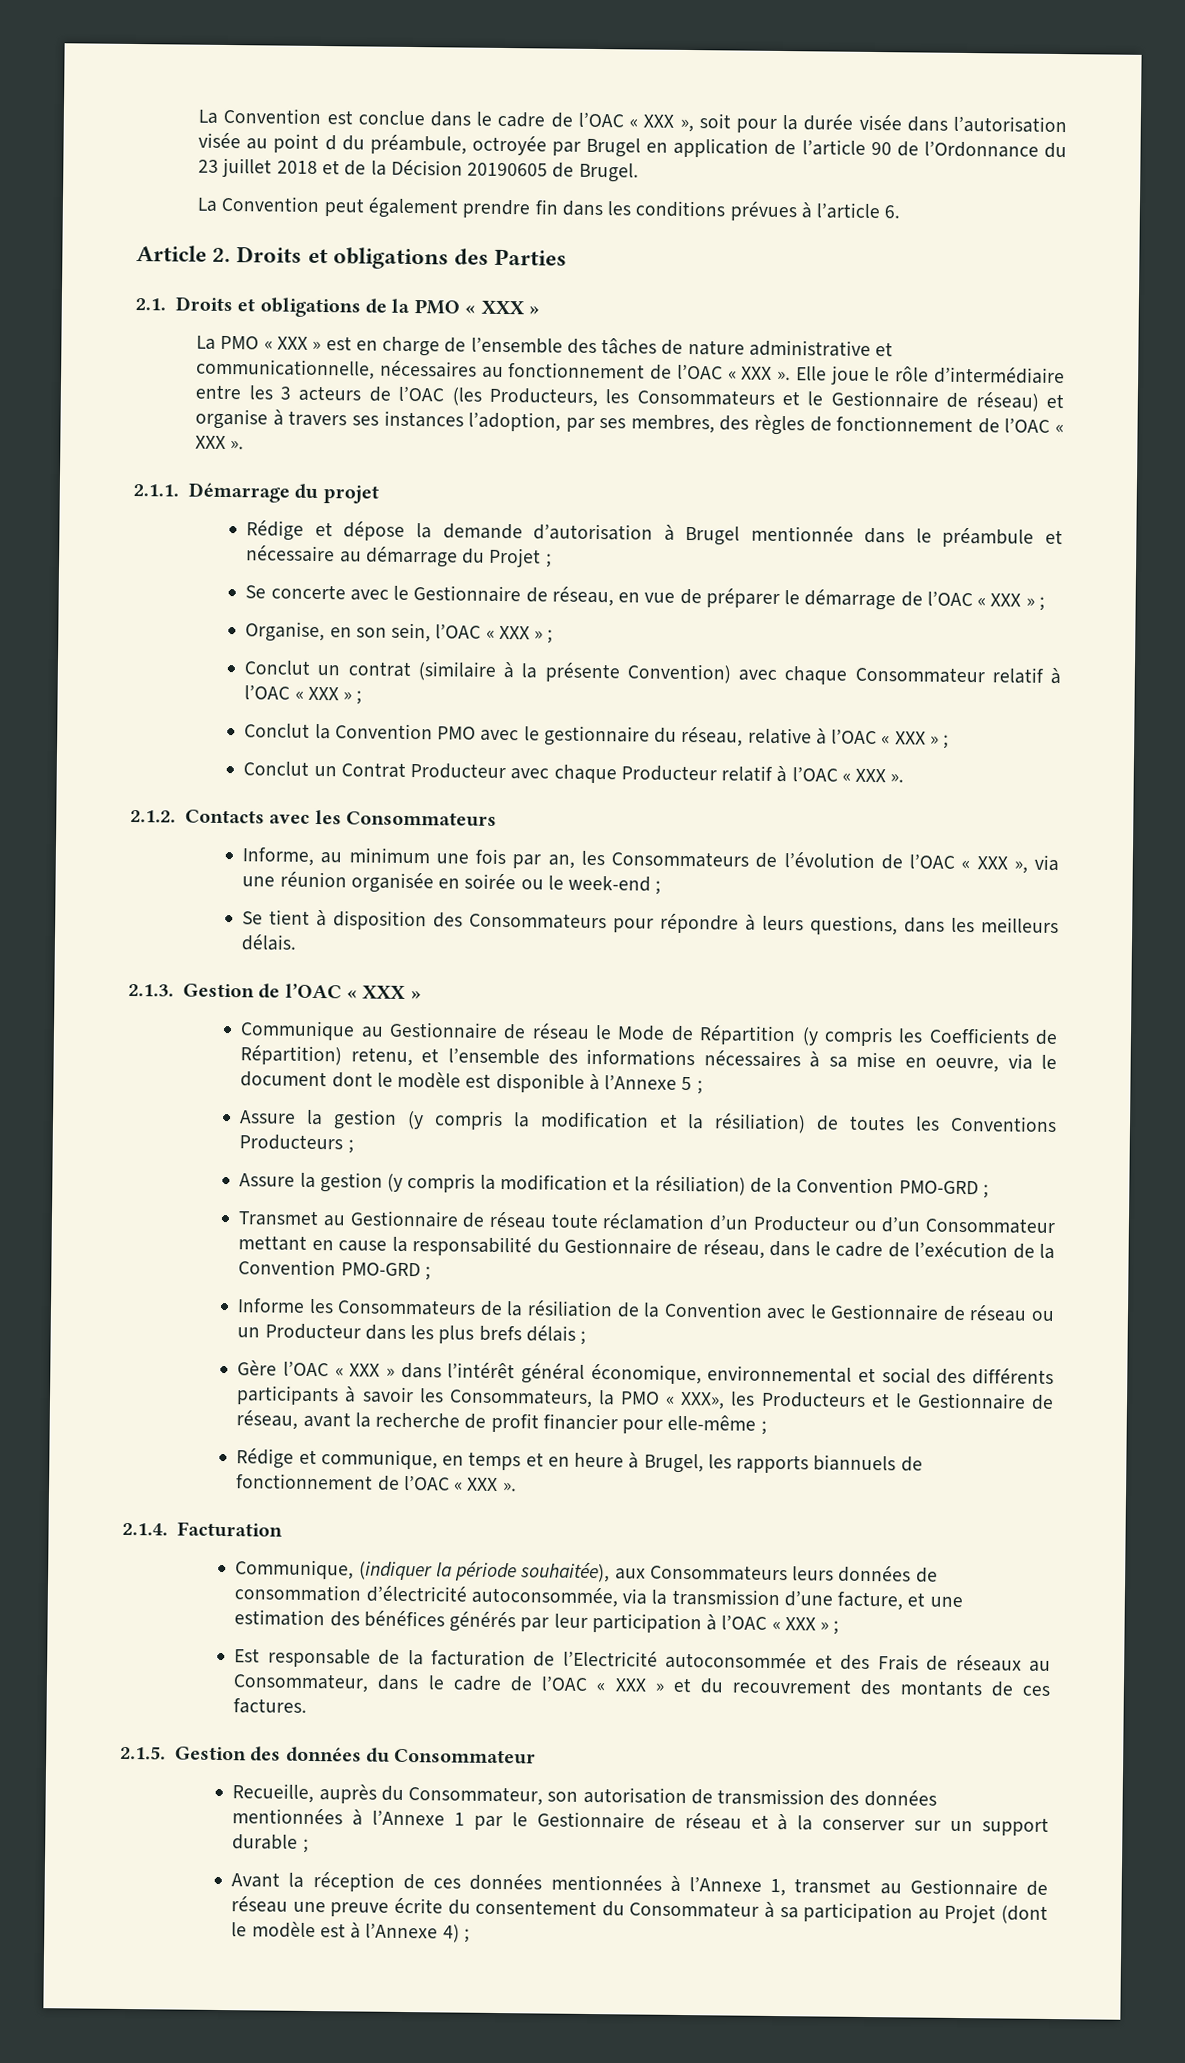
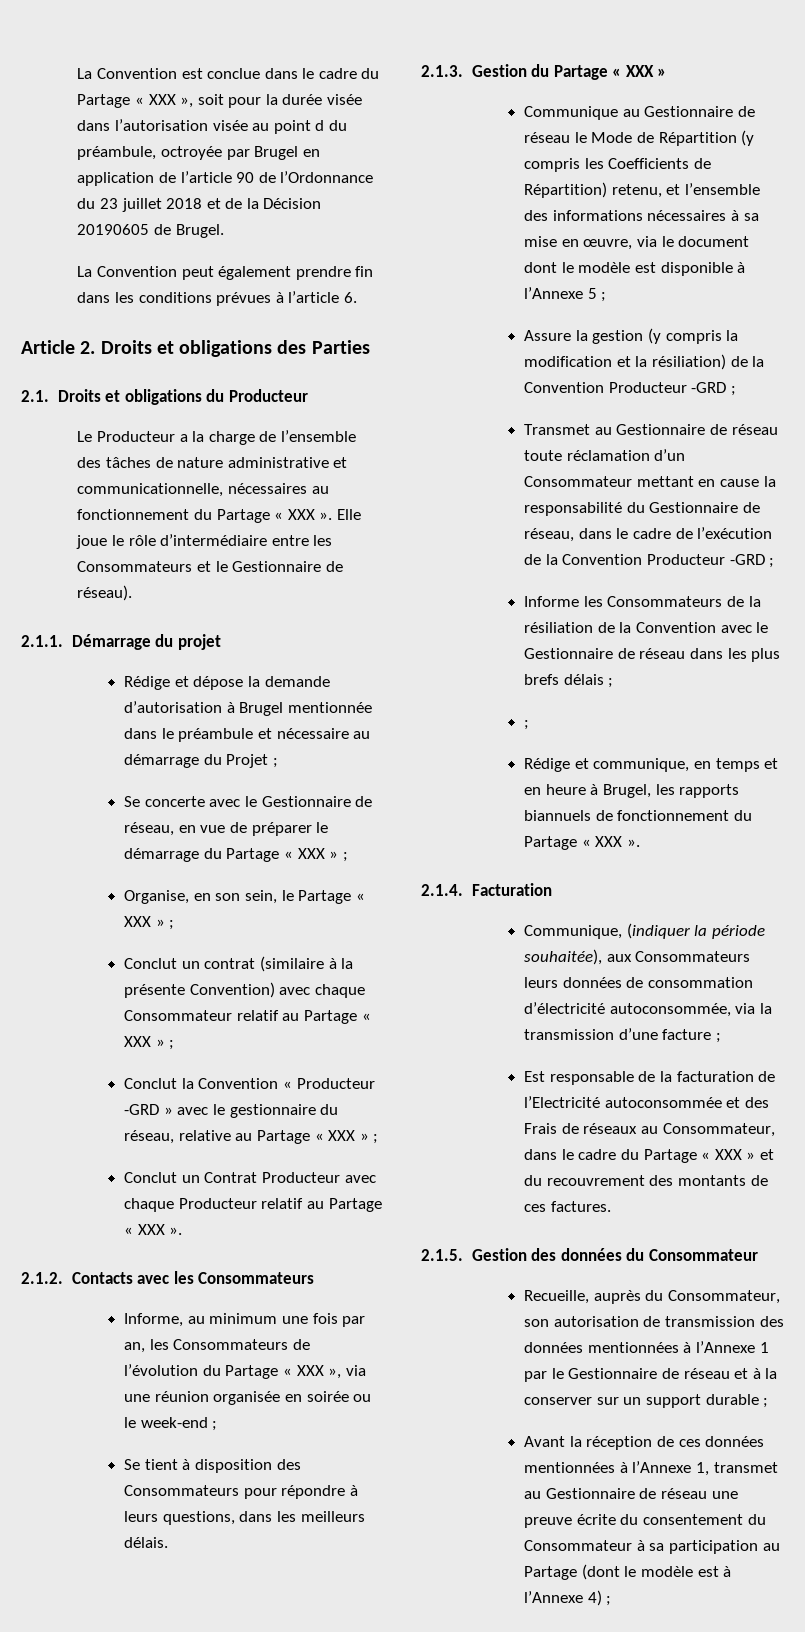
- La Convention est conclue dans le cadre de l’OAC « XXX », soit pour la durée visée dans l’autorisation visée au point d du préambule, octroyée par Brugel en application de l’article 90 de l’Ordonnance du 23 juillet 2018 et de la Décision 20190605 de Brugel.
+ La Convention est conclue dans le cadre du Partage « XXX », soit pour la durée visée dans l’autorisation visée au point d du préambule, octroyée par Brugel en application de l’article 90 de l’Ordonnance du 23 juillet 2018 et de la Décision 20190605 de Brugel.
- 2.1. Droits et obligations de la PMO « XXX »
- La PMO « XXX » est en charge de l’ensemble des tâches de nature administrative et communicationnelle, nécessaires au fonctionnement de l’OAC « XXX ».
+ 2.1. Droits et obligations du Producteur
+ Le Producteur a la charge de l’ensemble des tâches de nature administrative et communicationnelle, nécessaires au fonctionnement du Partage « XXX ».
- Elle joue le rôle d’intermédiaire entre les 3 acteurs de l’OAC (les Producteurs, les Consommateurs et le Gestionnaire de réseau) et organise à travers ses instances l’adoption, par ses membres, des règles de fonctionnement de l’OAC « XXX ».
+ Elle joue le rôle d’intermédiaire entre les Consommateurs et le Gestionnaire de réseau).
- Se concerte avec le Gestionnaire de réseau, en vue de préparer le démarrage de l’OAC « XXX » ;
+ Se concerte avec le Gestionnaire de réseau, en vue de préparer le démarrage du Partage « XXX » ;
- Organise, en son sein, l’OAC « XXX » ;
+ Organise, en son sein, le Partage « XXX » ;
- Conclut un contrat (similaire à la présente Convention) avec chaque Consommateur relatif à l’OAC « XXX » ;
+ Conclut un contrat (similaire à la présente Convention) avec chaque Consommateur relatif au Partage « XXX » ;
- Conclut la Convention PMO avec le gestionnaire du réseau, relative à l’OAC « XXX » ;
+ Conclut la Convention « Producteur -GRD » avec le gestionnaire du réseau, relative au Partage « XXX » ;
- Conclut un Contrat Producteur avec chaque Producteur relatif à l’OAC « XXX ».
+ Conclut un Contrat Producteur avec chaque Producteur relatif au Partage « XXX ».
- Informe, au minimum une fois par an, les Consommateurs de l’évolution de l’OAC « XXX », via une réunion organisée en soirée ou le week-end ;
+ Informe, au minimum une fois par an, les Consommateurs de l’évolution du Partage « XXX », via une réunion organisée en soirée ou le week-end ;
- 2.1.3. Gestion de l’OAC « XXX »
+ 2.1.3. Gestion du Partage « XXX »
- Communique au Gestionnaire de réseau le Mode de Répartition (y compris les Coefficients de Répartition) retenu, et l’ensemble des informations nécessaires à sa mise en oeuvre, via le document dont le modèle est disponible à l’Annexe 5 ;
+ Communique au Gestionnaire de réseau le Mode de Répartition (y compris les Coefficients de Répartition) retenu, et l’ensemble des informations nécessaires à sa mise en œuvre, via le document dont le modèle est disponible à l’Annexe 5 ;
- Assure la gestion (y compris la modification et la résiliation) de toutes les Conventions Producteurs ;
- Assure la gestion (y compris la modification et la résiliation) de la Convention PMO-GRD ;
+ Assure la gestion (y compris la modification et la résiliation) de la Convention Producteur -GRD ;
- Transmet au Gestionnaire de réseau toute réclamation d’un Producteur ou d’un Consommateur mettant en cause la responsabilité du Gestionnaire de réseau, dans le cadre de l’exécution de la Convention PMO-GRD ;
+ Transmet au Gestionnaire de réseau toute réclamation d’un Consommateur mettant en cause la responsabilité du Gestionnaire de réseau, dans le cadre de l’exécution de la Convention Producteur -GRD ;
- Informe les Consommateurs de la résiliation de la Convention avec le Gestionnaire de réseau ou un Producteur dans les plus brefs délais ;
- Gère l’OAC « XXX » dans l’intérêt général économique, environnemental et social des différents participants à savoir les Consommateurs, la PMO « XXX», les Producteurs et le Gestionnaire de réseau, avant la recherche de profit financier pour elle-même ;
+ Informe les Consommateurs de la résiliation de la Convention avec le Gestionnaire de réseau dans les plus brefs délais ;
+ ;
- Rédige et communique, en temps et en heure à Brugel, les rapports biannuels de fonctionnement de l’OAC « XXX ».
+ Rédige et communique, en temps et en heure à Brugel, les rapports biannuels de fonctionnement du Partage « XXX ».
- Communique, (indiquer la période souhaitée), aux Consommateurs leurs données de consommation d’électricité autoconsommée, via la transmission d’une facture, et une estimation des bénéfices générés par leur participation à l’OAC « XXX » ;
+ Communique, (indiquer la période souhaitée), aux Consommateurs leurs données de consommation d’électricité autoconsommée, via la transmission d’une facture ;
- Est responsable de la facturation de l’Electricité autoconsommée et des Frais de réseaux au Consommateur, dans le cadre de l’OAC « XXX » et du recouvrement des montants de ces factures.
+ Est responsable de la facturation de l’Electricité autoconsommée et des Frais de réseaux au Consommateur, dans le cadre du Partage « XXX » et du recouvrement des montants de ces factures.
- Avant la réception de ces données mentionnées à l’Annexe 1, transmet au Gestionnaire de réseau une preuve écrite du consentement du Consommateur à sa participation au Projet (dont le modèle est à l’Annexe 4) ;
+ Avant la réception de ces données mentionnées à l’Annexe 1, transmet au Gestionnaire de réseau une preuve écrite du consentement du Consommateur à sa participation au Partage (dont le modèle est à l’Annexe 4) ;

